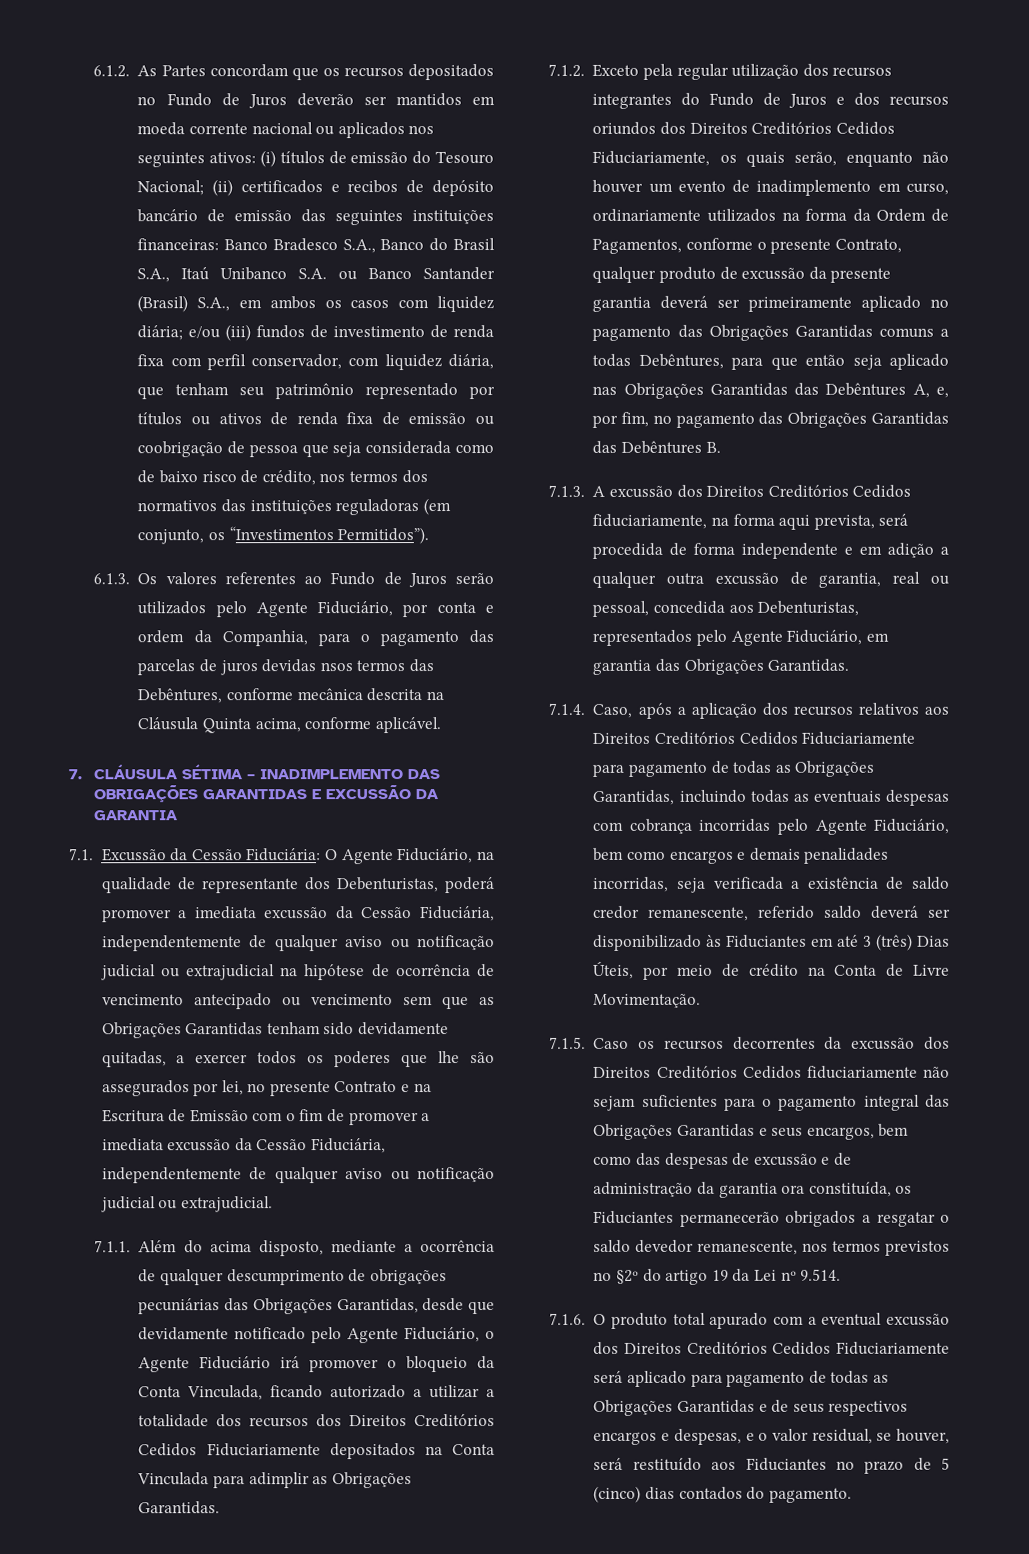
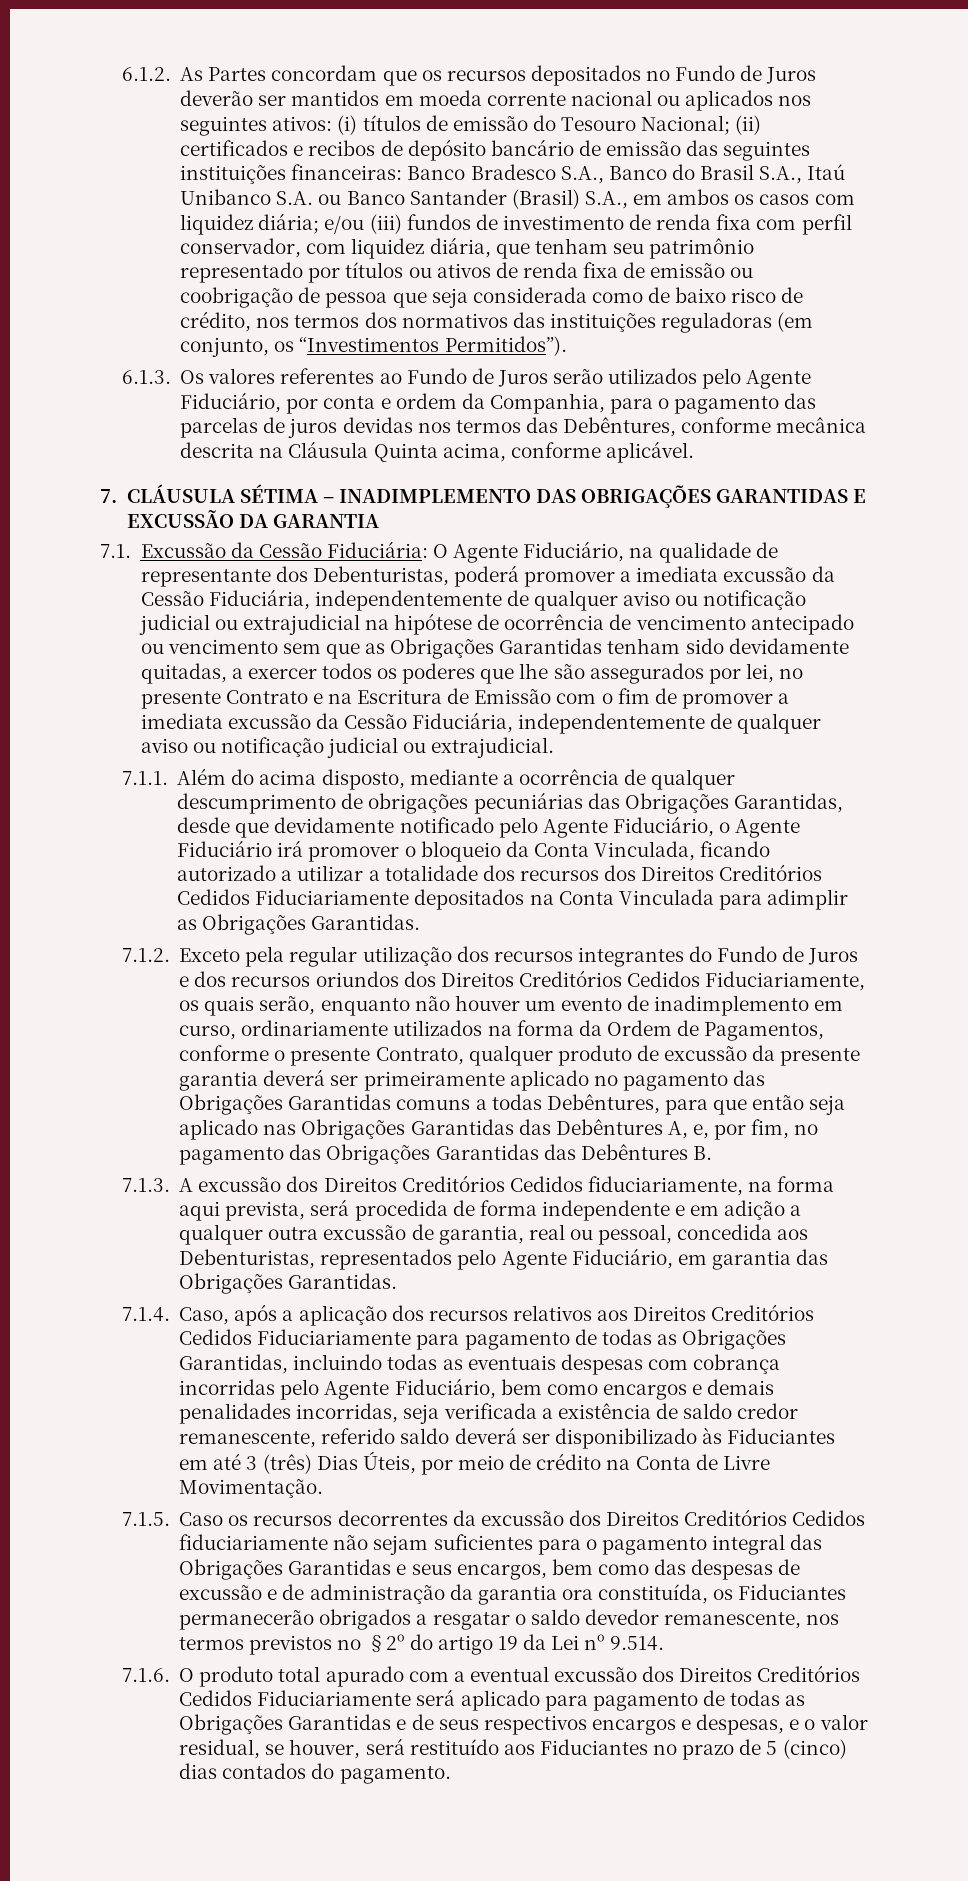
- 6.1.3. Os valores referentes ao Fundo de Juros serão utilizados pelo Agente Fiduciário, por conta e ordem da Companhia, para o pagamento das parcelas de juros devidas nsos termos das Debêntures, conforme mecânica descrita na Cláusula Quinta acima, conforme aplicável.
+ 6.1.3. Os valores referentes ao Fundo de Juros serão utilizados pelo Agente Fiduciário, por conta e ordem da Companhia, para o pagamento das parcelas de juros devidas nos termos das Debêntures, conforme mecânica descrita na Cláusula Quinta acima, conforme aplicável.

